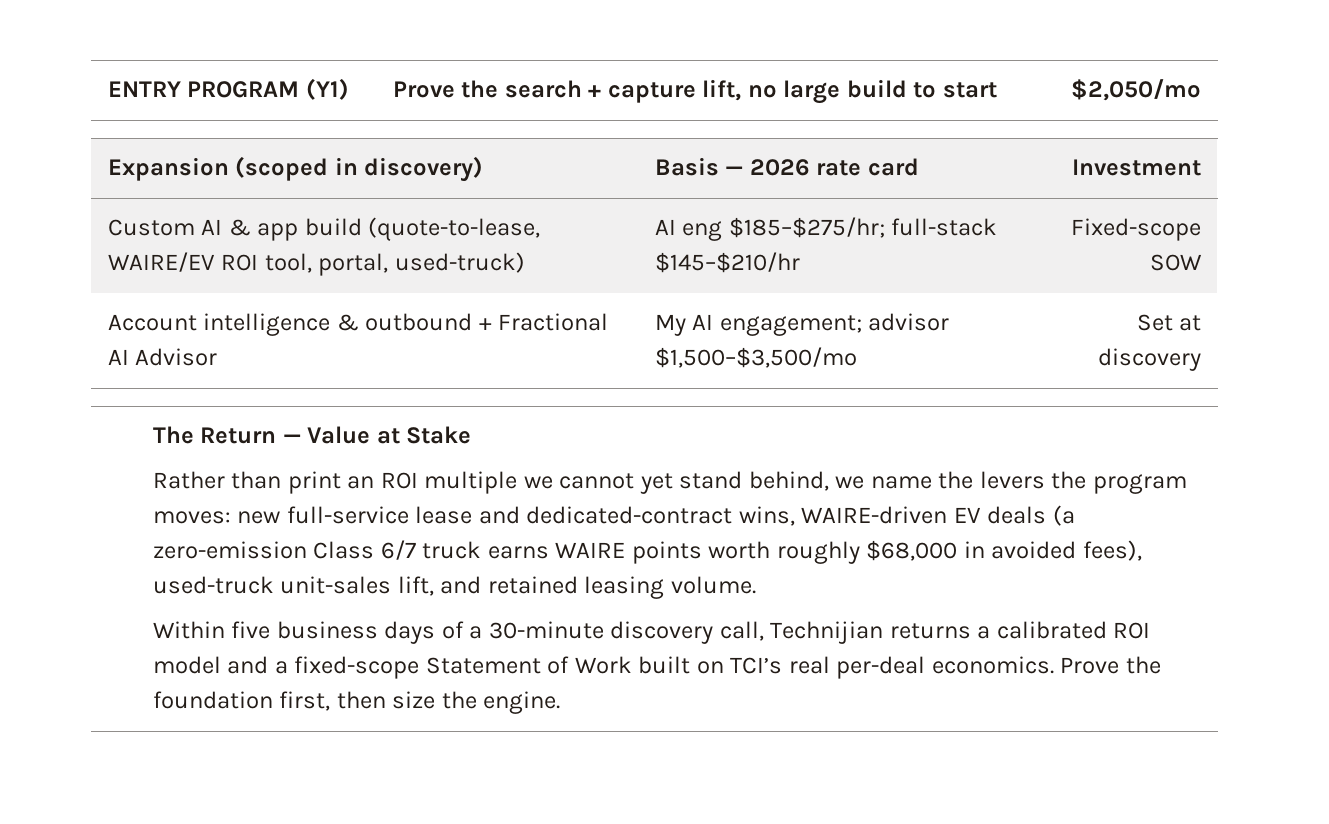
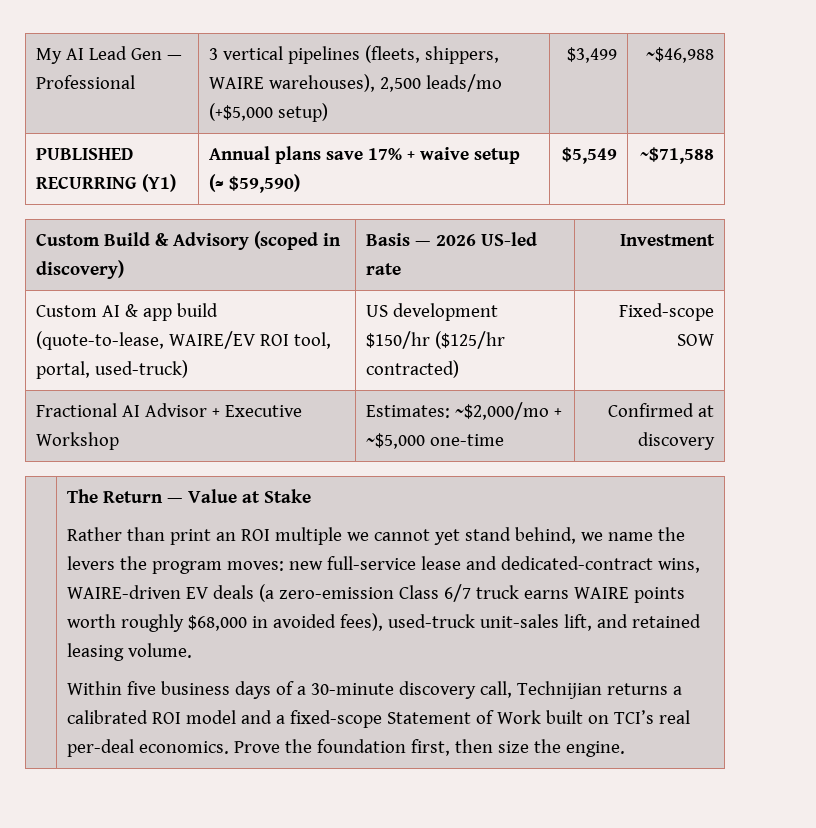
- ENTRY PROGRAM (Y1) | Prove the search + capture lift, no large build to start | $2,050/mo
- Expansion (scoped in discovery) | Basis — 2026 rate card | Investment
+ My AI Lead Gen — Professional | 3 vertical pipelines (fleets, shippers, WAIRE warehouses), 2,500 leads/mo (+$5,000 setup) | $3,499 | ~$46,988
+ PUBLISHED RECURRING (Y1) | Annual plans save 17% + waive setup (≈ $59,590) | $5,549 | ~$71,588
+ Custom Build & Advisory (scoped in discovery) | Basis — 2026 US-led rate | Investment
- Custom AI & app build (quote-to-lease, WAIRE/EV ROI tool, portal, used-truck) | AI eng $185–$275/hr; full-stack $145–$210/hr | Fixed-scope SOW
- Account intelligence & outbound + Fractional AI Advisor | My AI engagement; advisor $1,500–$3,500/mo | Set at discovery
+ Custom AI & app build (quote-to-lease, WAIRE/EV ROI tool, portal, used-truck) | US development $150/hr ($125/hr contracted) | Fixed-scope SOW
+ Fractional AI Advisor + Executive Workshop | Estimates: ~$2,000/mo + ~$5,000 one-time | Confirmed at discovery

